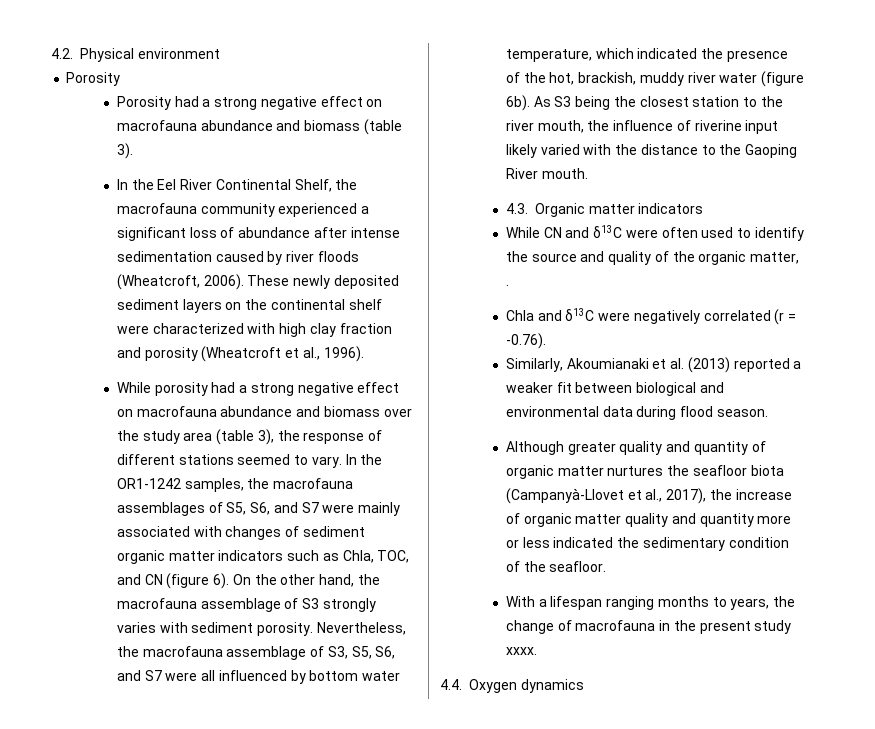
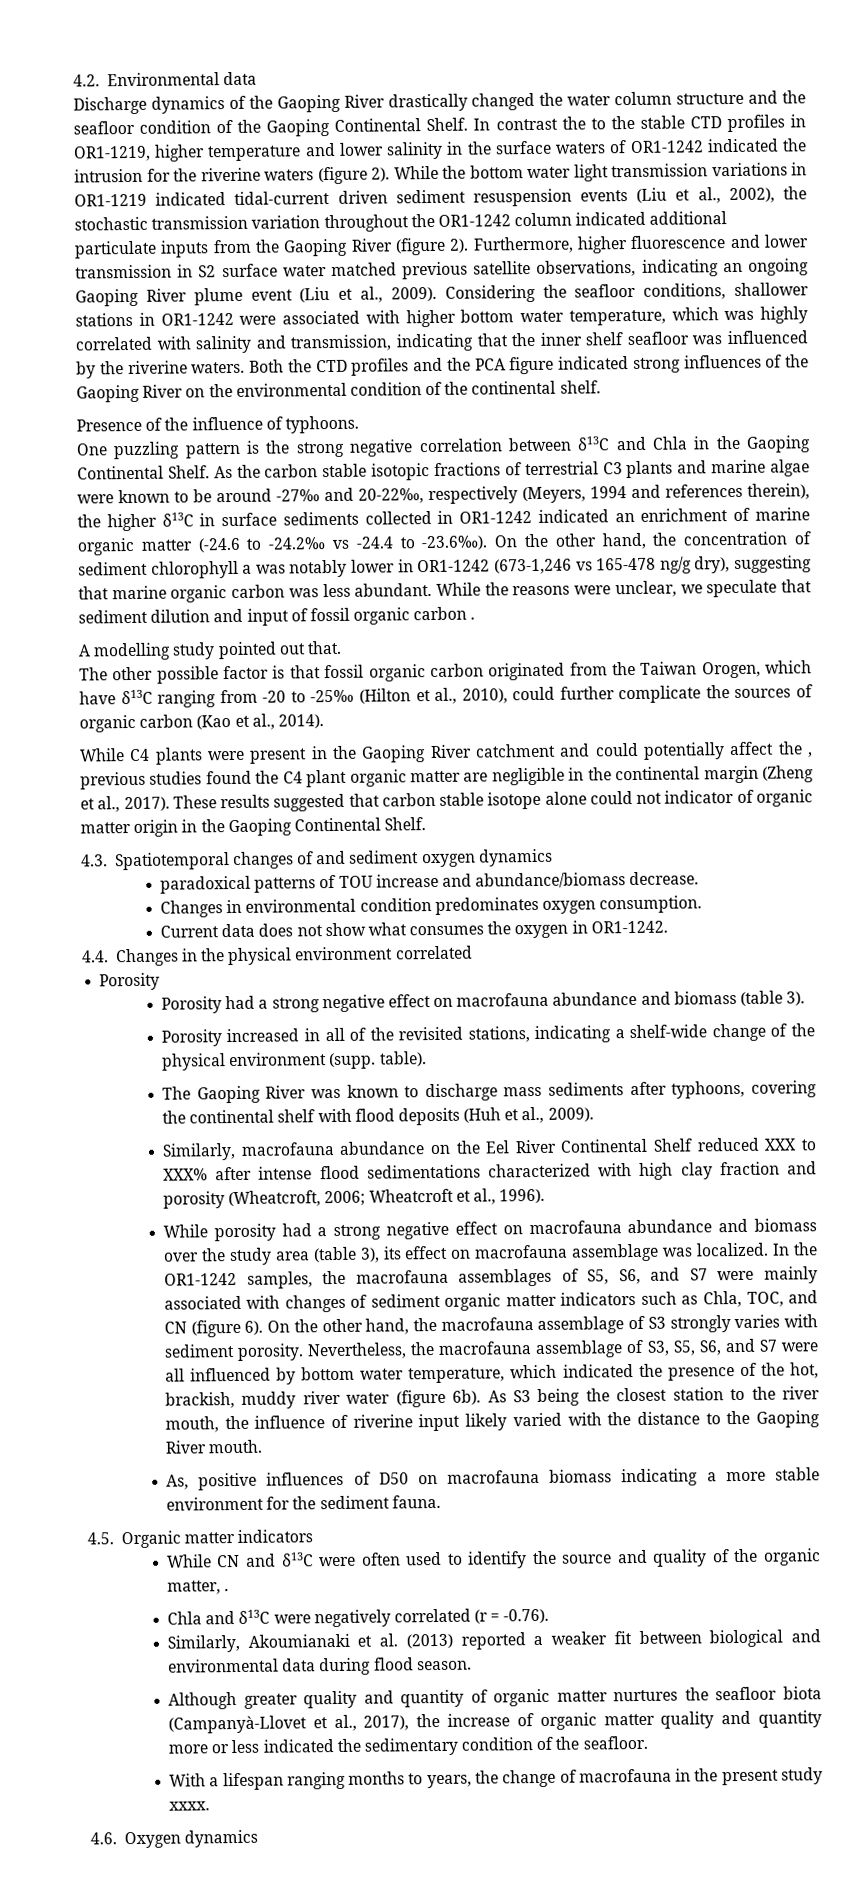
- 4.2. Physical environment
+ 4.2. Environmental data
+ Discharge dynamics of the Gaoping River drastically changed the water column structure and the seafloor condition of the Gaoping Continental Shelf. In contrast the to the stable CTD profiles in OR1-1219, higher temperature and lower salinity in the surface waters of OR1-1242 indicated the intrusion for the riverine waters (figure 2). While the bottom water light transmission variations in OR1-1219 indicated tidal-current driven sediment resuspension events (Liu et al., 2002), the stochastic transmission variation throughout the OR1-1242 column indicated additional particulate inputs from the Gaoping River (figure 2). Furthermore, higher fluorescence and lower transmission in S2 surface water matched previous satellite observations, indicating an ongoing Gaoping River plume event (Liu et al., 2009). Considering the seafloor conditions, shallower stations in OR1-1242 were associated with higher bottom water temperature, which was highly correlated with salinity and transmission, indicating that the inner shelf seafloor was influenced by the riverine waters. Both the CTD profiles and the PCA figure indicated strong influences of the Gaoping River on the environmental condition of the continental shelf.
+ Presence of the influence of typhoons.
+ One puzzling pattern is the strong negative correlation between δ13C and Chla in the Gaoping Continental Shelf. As the carbon stable isotopic fractions of terrestrial C3 plants and marine algae were known to be around -27‰ and 20-22‰, respectively (Meyers, 1994 and references therein), the higher δ13C in surface sediments collected in OR1-1242 indicated an enrichment of marine organic matter (-24.6 to -24.2‰ vs -24.4 to -23.6‰). On the other hand, the concentration of sediment chlorophyll a was notably lower in OR1-1242 (673-1,246 vs 165-478 ng/g dry), suggesting that marine organic carbon was less abundant. While the reasons were unclear, we speculate that sediment dilution and input of fossil organic carbon .
+ A modelling study pointed out that.
+ The other possible factor is that fossil organic carbon originated from the Taiwan Orogen, which have δ13C ranging from -20 to -25‰ (Hilton et al., 2010), could further complicate the sources of organic carbon (Kao et al., 2014).
+ While C4 plants were present in the Gaoping River catchment and could potentially affect the , previous studies found the C4 plant organic matter are negligible in the continental margin (Zheng et al., 2017). These results suggested that carbon stable isotope alone could not indicator of organic matter origin in the Gaoping Continental Shelf.
+ 4.3. Spatiotemporal changes of and sediment oxygen dynamics
+ paradoxical patterns of TOU increase and abundance/biomass decrease.
+ Changes in environmental condition predominates oxygen consumption.
+ Current data does not show what consumes the oxygen in OR1-1242.
+ 4.4. Changes in the physical environment correlated
- In the Eel River Continental Shelf, the macrofauna community experienced a significant loss of abundance after intense sedimentation caused by river floods (Wheatcroft, 2006). These newly deposited sediment layers on the continental shelf were characterized with high clay fraction and porosity (Wheatcroft et al., 1996).
+ Porosity increased in all of the revisited stations, indicating a shelf-wide change of the physical environment (supp. table).
+ The Gaoping River was known to discharge mass sediments after typhoons, covering the continental shelf with flood deposits (Huh et al., 2009).
+ Similarly, macrofauna abundance on the Eel River Continental Shelf reduced XXX to XXX% after intense flood sedimentations characterized with high clay fraction and porosity (Wheatcroft, 2006; Wheatcroft et al., 1996).
- While porosity had a strong negative effect on macrofauna abundance and biomass over the study area (table 3), the response of different stations seemed to vary.
+ While porosity had a strong negative effect on macrofauna abundance and biomass over the study area (table 3), its effect on macrofauna assemblage was localized.
- 4.3. Organic matter indicators
+ As, positive influences of D50 on macrofauna biomass indicating a more stable environment for the sediment fauna.
+ 4.5. Organic matter indicators
- 4.4. Oxygen dynamics
+ 4.6. Oxygen dynamics

